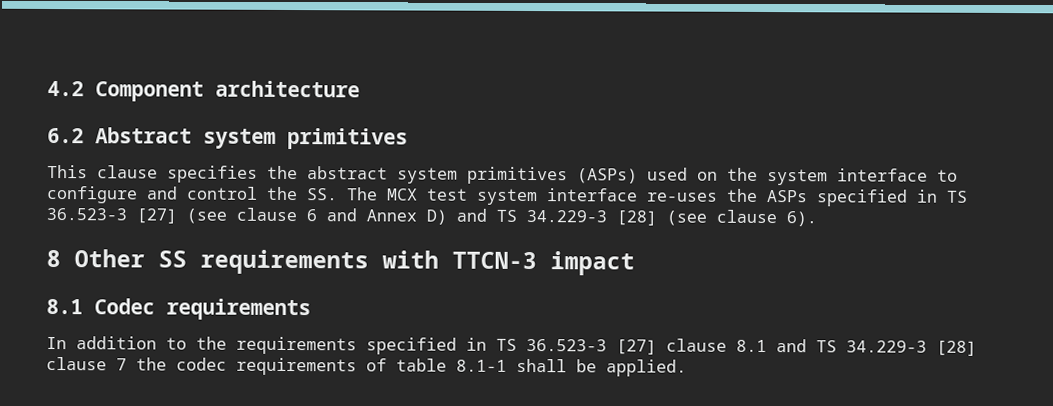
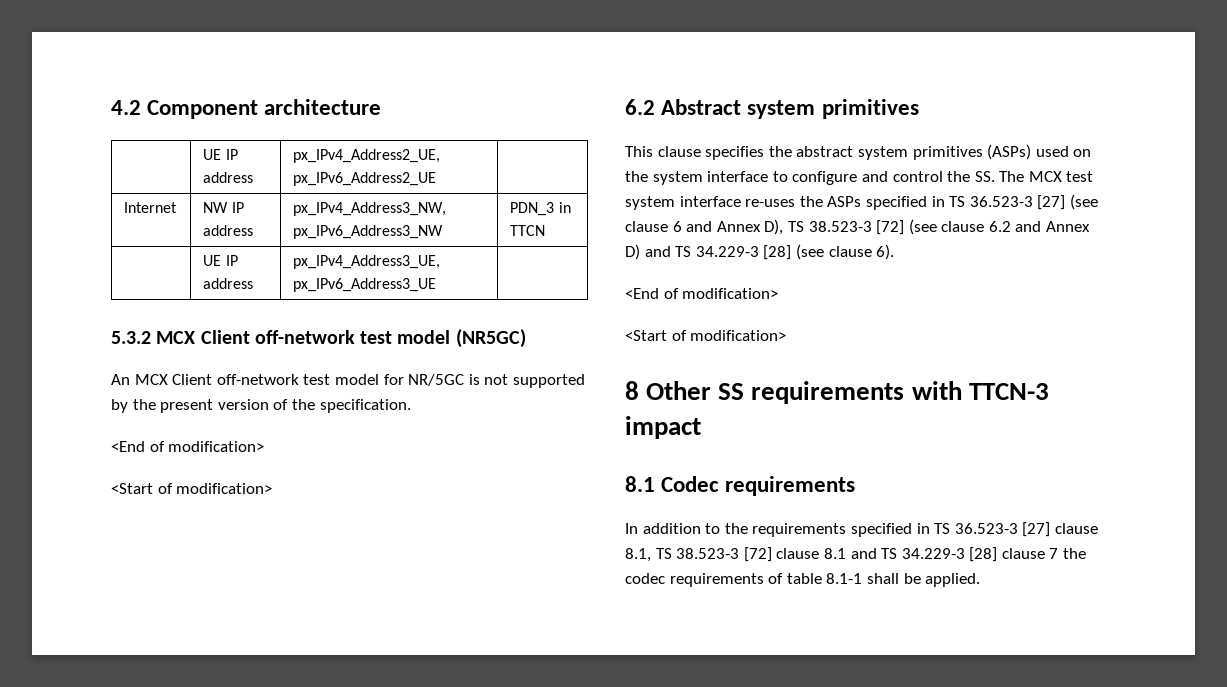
+ | UE IP address | px_IPv4_Address2_UE, px_IPv6_Address2_UE |
+ Internet | NW IP address | px_IPv4_Address3_NW, px_IPv6_Address3_NW | PDN_3 in TTCN
+ | UE IP address | px_IPv4_Address3_UE, px_IPv6_Address3_UE |
+ 5.3.2 MCX Client off-network test model (NR5GC)
+ An MCX Client off-network test model for NR/5GC is not supported by the present version of the specification.
+ <End of modification>
+ <Start of modification>
- This clause specifies the abstract system primitives (ASPs) used on the system interface to configure and control the SS. The MCX test system interface re-uses the ASPs specified in TS 36.523-3 [27] (see clause 6 and Annex D) and TS 34.229-3 [28] (see clause 6).
+ This clause specifies the abstract system primitives (ASPs) used on the system interface to configure and control the SS. The MCX test system interface re-uses the ASPs specified in TS 36.523-3 [27] (see clause 6 and Annex D), TS 38.523-3 [72] (see clause 6.2 and Annex D) and TS 34.229-3 [28] (see clause 6).
+ <End of modification>
+ <Start of modification>
- In addition to the requirements specified in TS 36.523-3 [27] clause 8.1 and TS 34.229-3 [28] clause 7 the codec requirements of table 8.1-1 shall be applied.
+ In addition to the requirements specified in TS 36.523-3 [27] clause 8.1, TS 38.523-3 [72] clause 8.1 and TS 34.229-3 [28] clause 7 the codec requirements of table 8.1-1 shall be applied.

